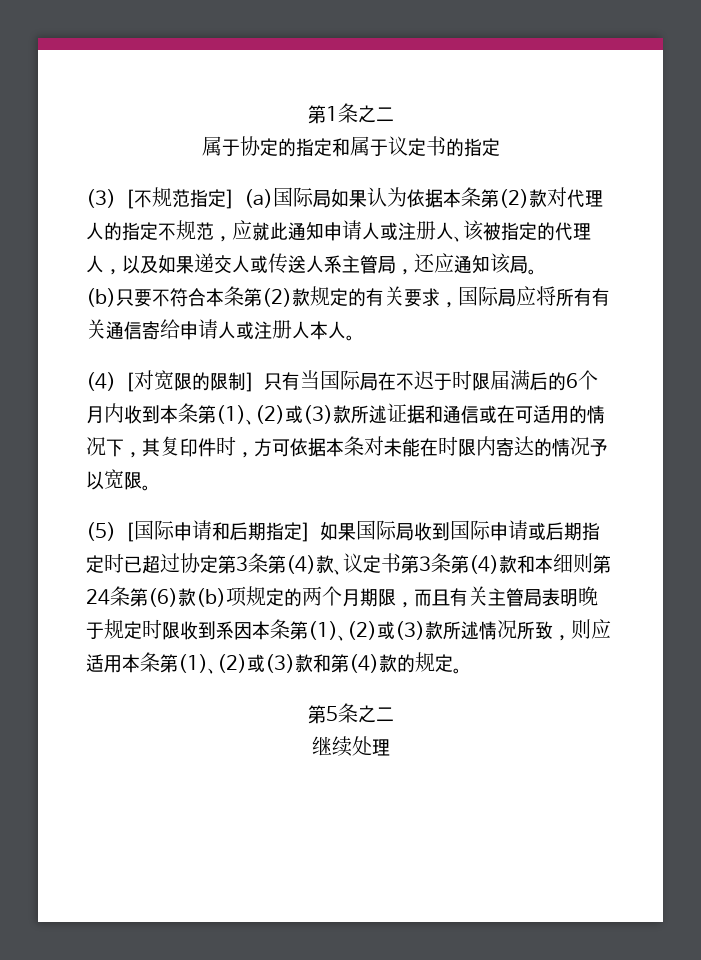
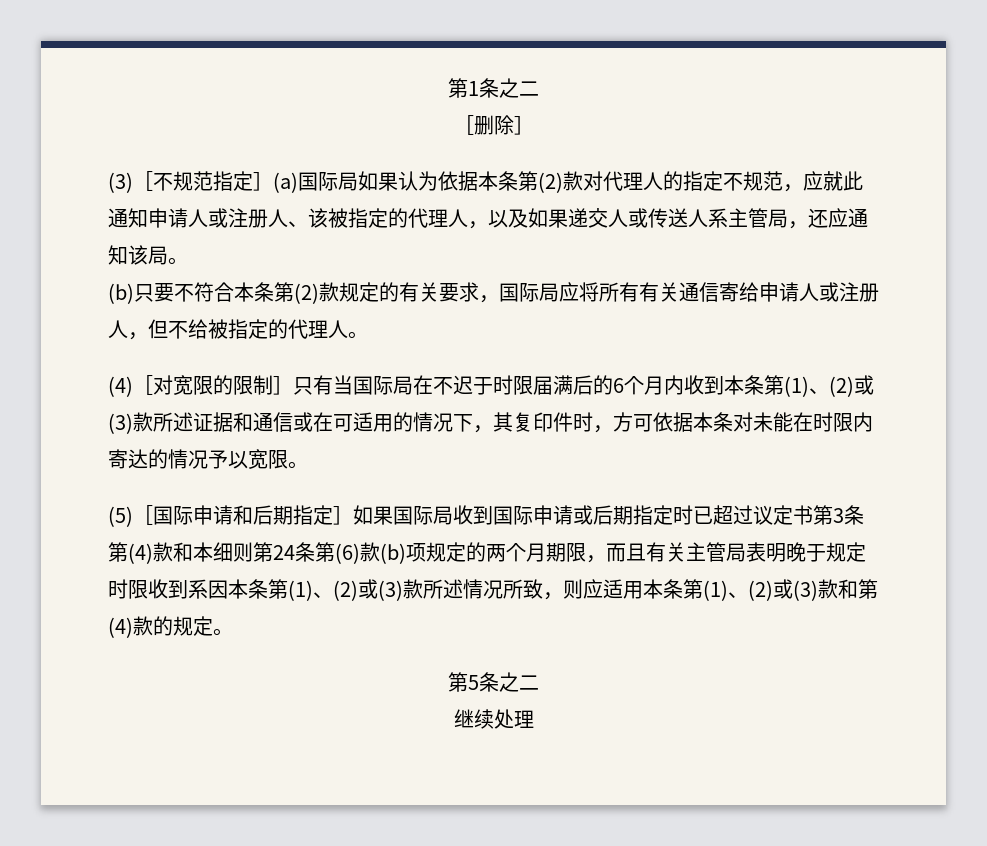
- 属于协定的指定和属于议定书的指定
+ ［删除］
- (b)只要不符合本条第(2)款规定的有关要求，国际局应将所有有关通信寄给申请人或注册人本人。
+ (b)只要不符合本条第(2)款规定的有关要求，国际局应将所有有关通信寄给申请人或注册人，但不给被指定的代理人。
- (5)［国际申请和后期指定］如果国际局收到国际申请或后期指定时已超过协定第3条第(4)款、议定书第3条第(4)款和本细则第24条第(6)款(b)项规定的两个月期限，而且有关主管局表明晚于规定时限收到系因本条第(1)、(2)或(3)款所述情况所致，则应适用本条第(1)、(2)或(3)款和第(4)款的规定。
+ (5)［国际申请和后期指定］如果国际局收到国际申请或后期指定时已超过议定书第3条第(4)款和本细则第24条第(6)款(b)项规定的两个月期限，而且有关主管局表明晚于规定时限收到系因本条第(1)、(2)或(3)款所述情况所致，则应适用本条第(1)、(2)或(3)款和第(4)款的规定。

